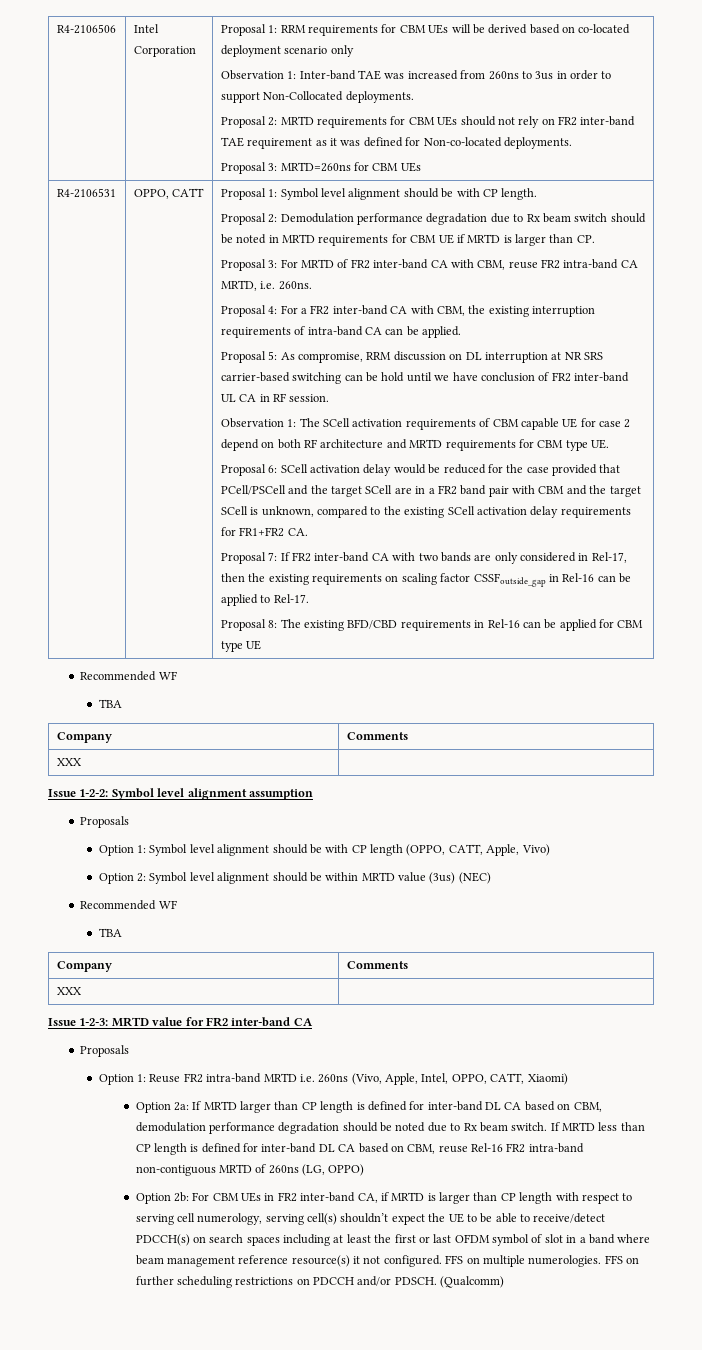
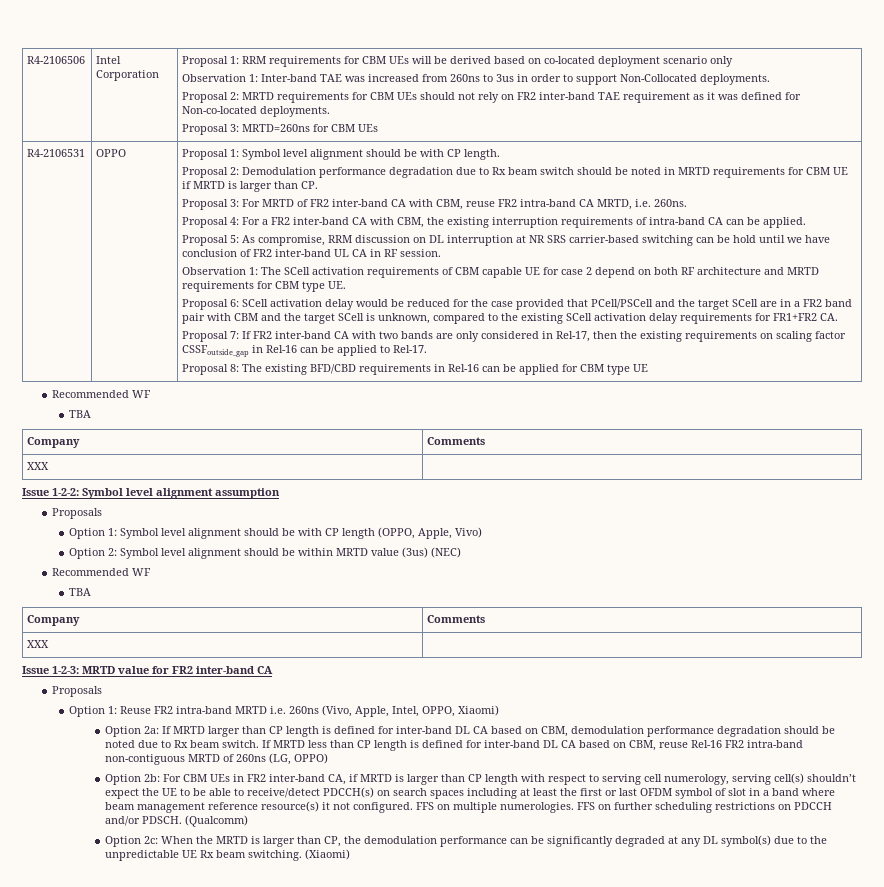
- OPPO, CATT
+ OPPO
- Option 1: Symbol level alignment should be with CP length (OPPO, CATT, Apple, Vivo)
+ Option 1: Symbol level alignment should be with CP length (OPPO, Apple, Vivo)
- Option 1: Reuse FR2 intra-band MRTD i.e. 260ns (Vivo, Apple, Intel, OPPO, CATT, Xiaomi)
+ Option 1: Reuse FR2 intra-band MRTD i.e. 260ns (Vivo, Apple, Intel, OPPO, Xiaomi)
+ Option 2c: When the MRTD is larger than CP, the demodulation performance can be significantly degraded at any DL symbol(s) due to the unpredictable UE Rx beam switching. (Xiaomi)

